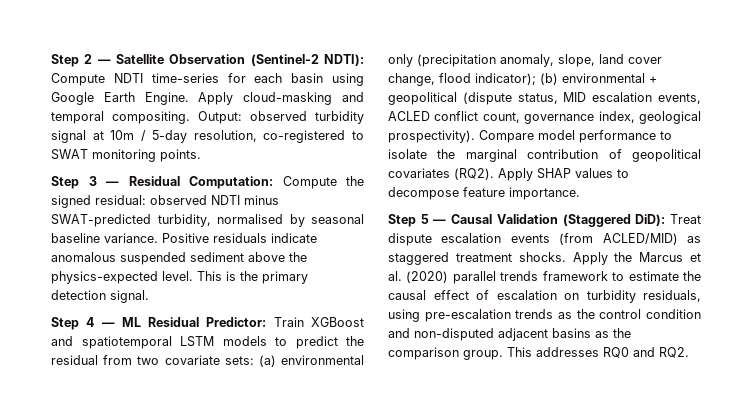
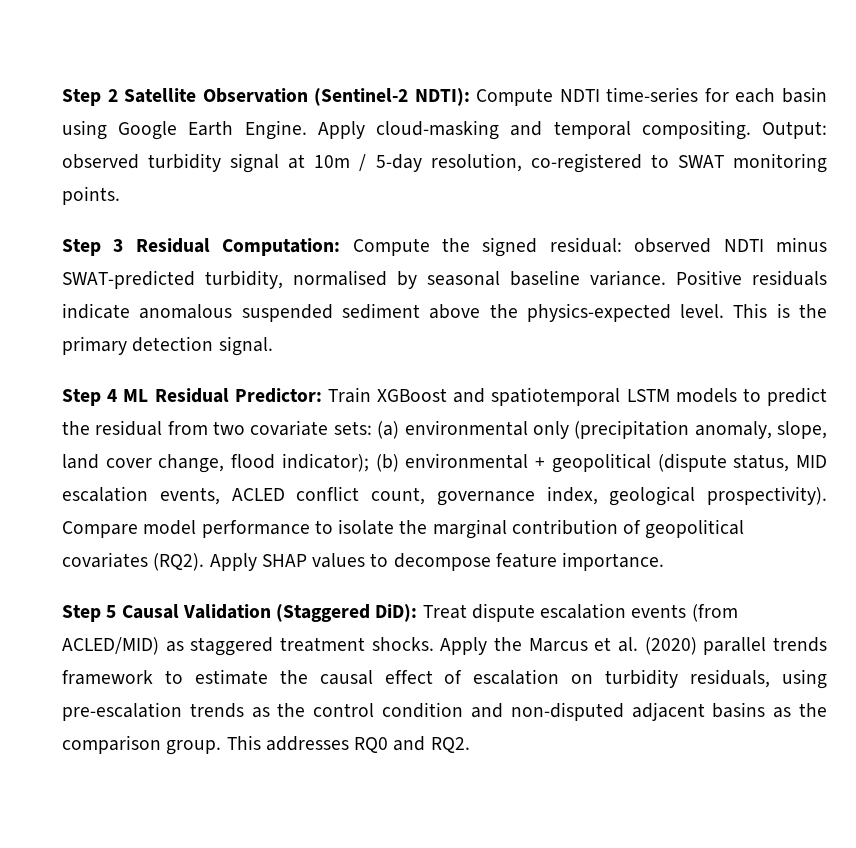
- Step 2 — Satellite Observation (Sentinel-2 NDTI): Compute NDTI time-series for each basin using Google Earth Engine.
+ Step 2 Satellite Observation (Sentinel-2 NDTI): Compute NDTI time-series for each basin using Google Earth Engine.
- Step 3 — Residual Computation: Compute the signed residual: observed NDTI minus SWAT-predicted turbidity, normalised by seasonal baseline variance.
+ Step 3 Residual Computation: Compute the signed residual: observed NDTI minus SWAT-predicted turbidity, normalised by seasonal baseline variance.
- Step 4 — ML Residual Predictor: Train XGBoost and spatiotemporal LSTM models to predict the residual from two covariate sets: (a) environmental only (precipitation anomaly, slope, land cover change, flood indicator); (b) environmental + geopolitical (dispute status, MID escalation events, ACLED conflict count, governance index, geological prospectivity).
+ Step 4 ML Residual Predictor: Train XGBoost and spatiotemporal LSTM models to predict the residual from two covariate sets: (a) environmental only (precipitation anomaly, slope, land cover change, flood indicator); (b) environmental + geopolitical (dispute status, MID escalation events, ACLED conflict count, governance index, geological prospectivity).
- Step 5 — Causal Validation (Staggered DiD): Treat dispute escalation events (from ACLED/MID) as staggered treatment shocks.
+ Step 5 Causal Validation (Staggered DiD): Treat dispute escalation events (from ACLED/MID) as staggered treatment shocks.

